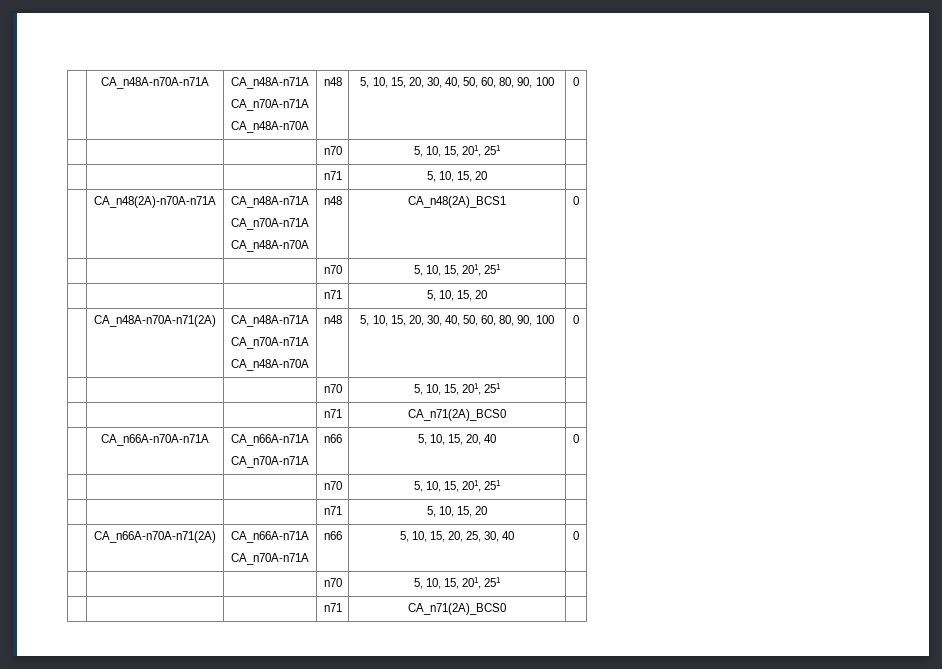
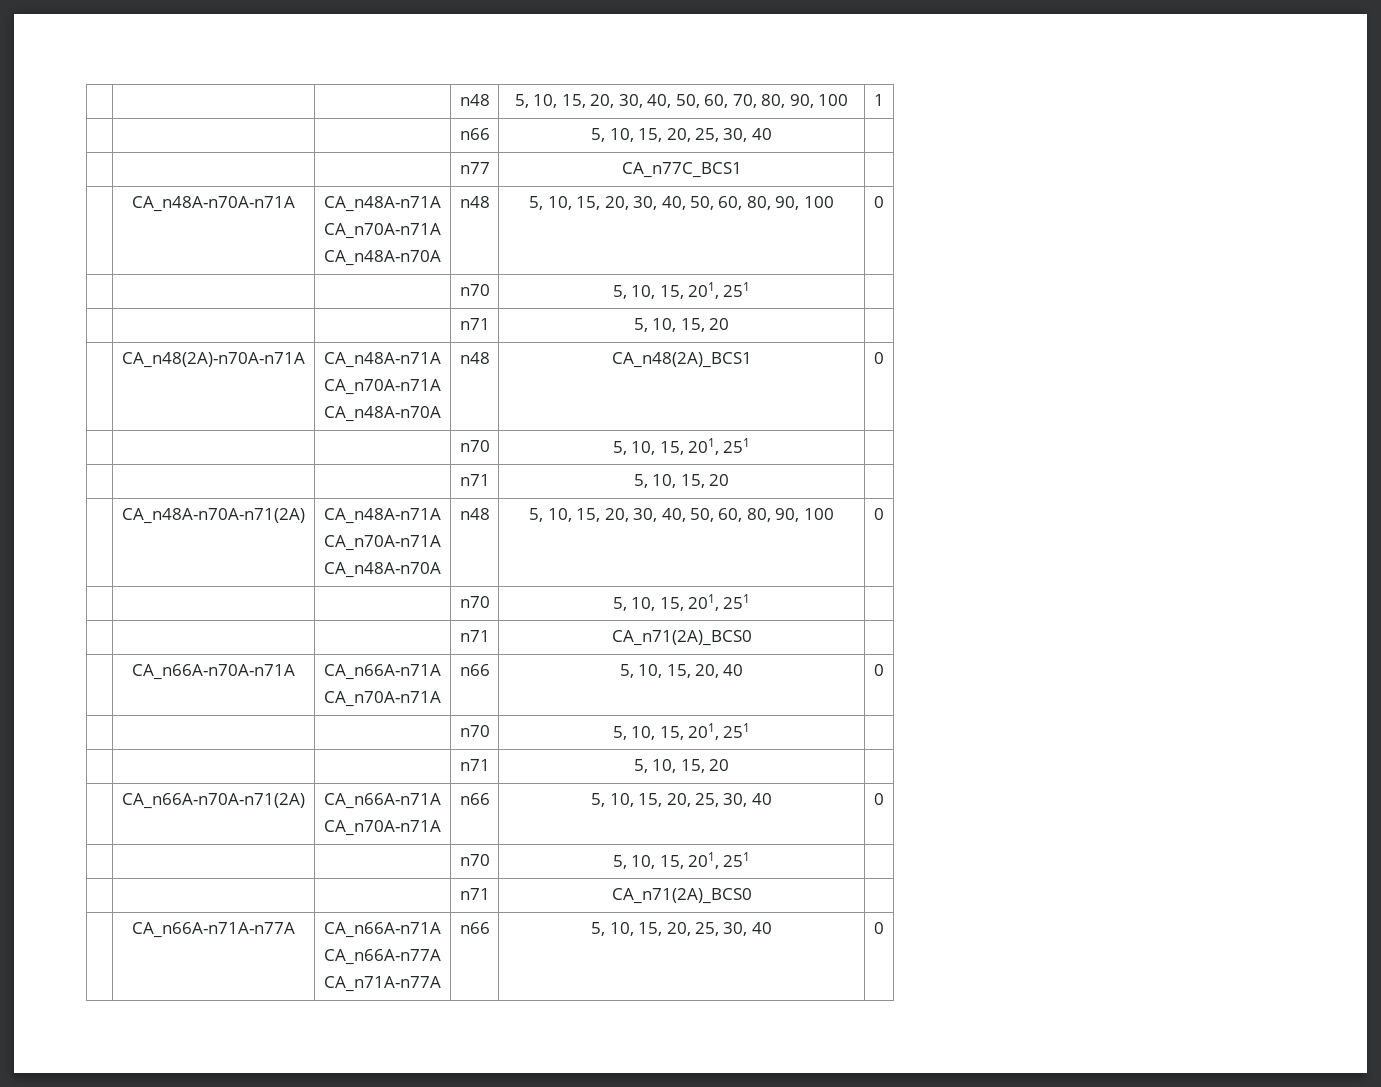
+ | | | n48 | 5, 10, 15, 20, 30, 40, 50, 60, 70, 80, 90, 100 | 1
+ | | | n66 | 5, 10, 15, 20, 25, 30, 40 |
+ | | | n77 | CA_n77C_BCS1 |
+ | CA_n66A-n71A-n77A | CA_n66A-n71A
+ CA_n66A-n77A
+ CA_n71A-n77A | n66 | 5, 10, 15, 20, 25, 30, 40 | 0

